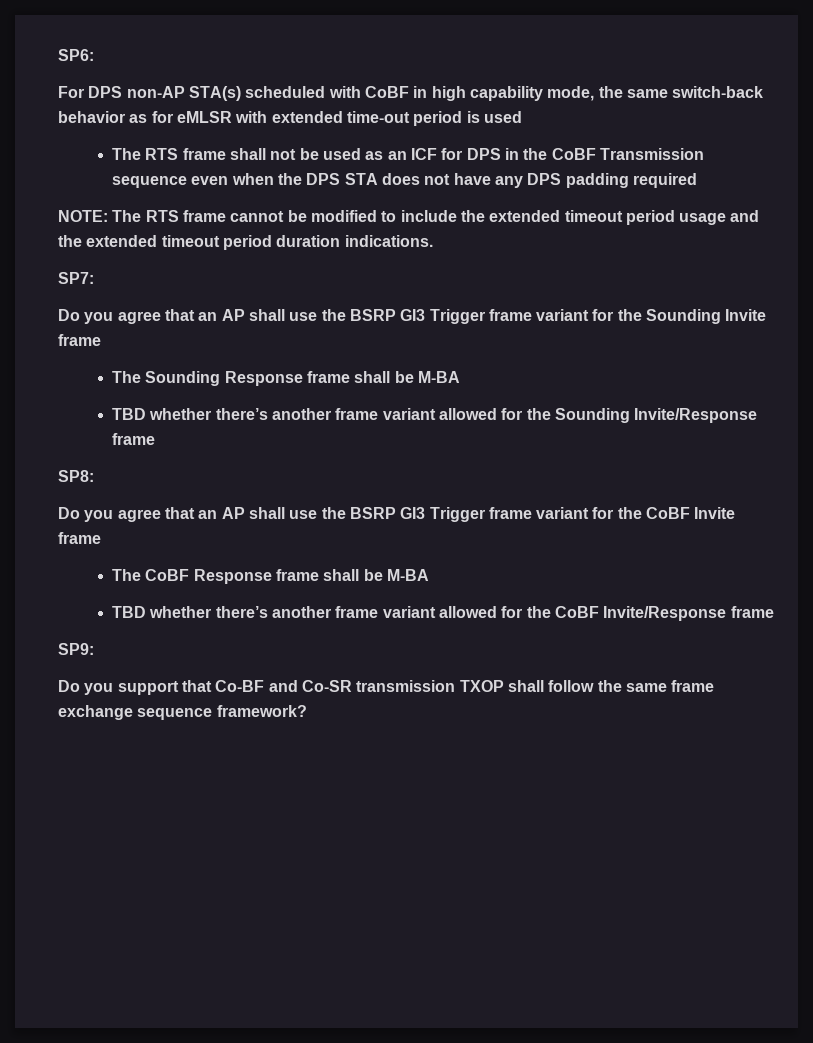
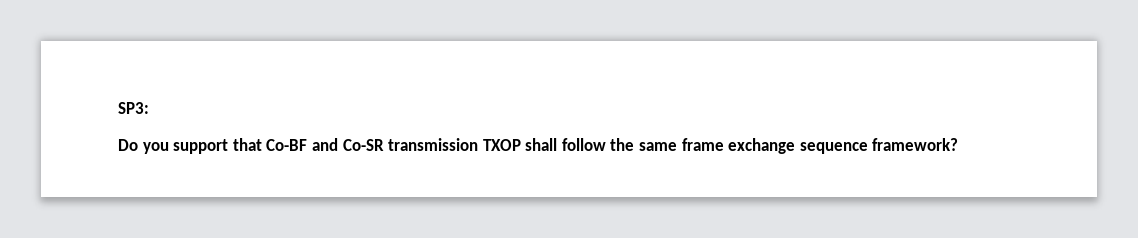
- SP6:
- For DPS non-AP STA(s) scheduled with CoBF in high capability mode, the same switch-back behavior as for eMLSR with extended time-out period is used
- The RTS frame shall not be used as an ICF for DPS in the CoBF Transmission sequence even when the DPS STA does not have any DPS padding required
- NOTE: The RTS frame cannot be modified to include the extended timeout period usage and the extended timeout period duration indications.
- SP7:
- Do you agree that an AP shall use the BSRP GI3 Trigger frame variant for the Sounding Invite frame
- The Sounding Response frame shall be M-BA
- TBD whether there’s another frame variant allowed for the Sounding Invite/Response frame
- SP8:
- Do you agree that an AP shall use the BSRP GI3 Trigger frame variant for the CoBF Invite frame
- The CoBF Response frame shall be M-BA
- TBD whether there’s another frame variant allowed for the CoBF Invite/Response frame
- SP9:
+ SP3:

